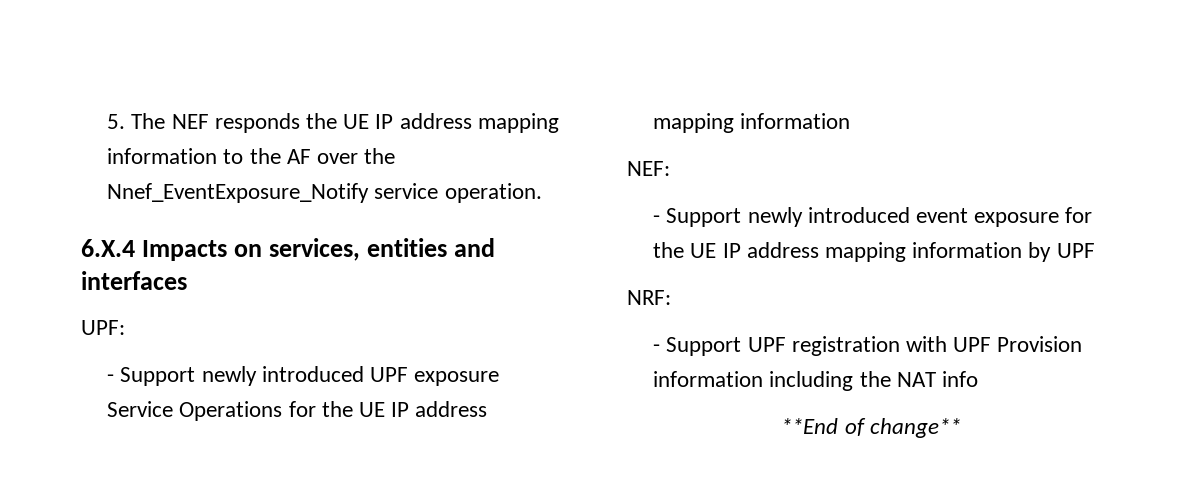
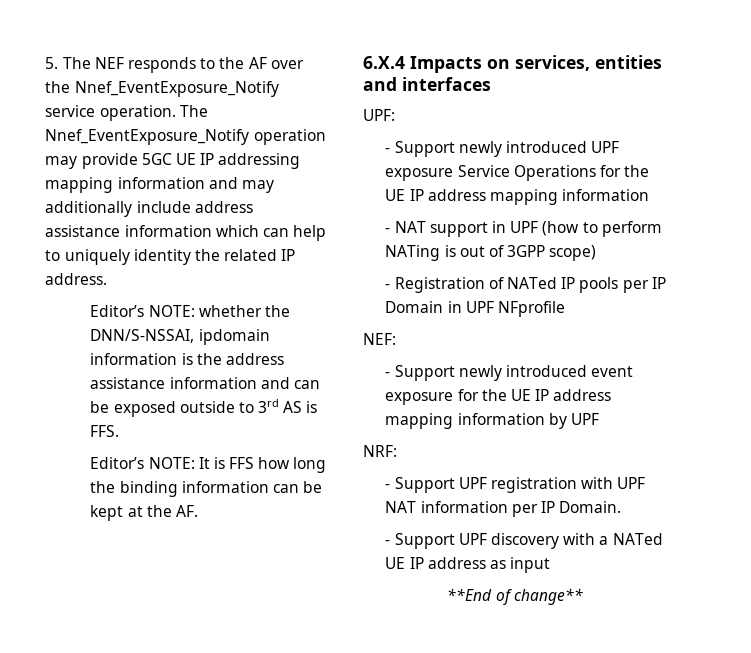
- 5. The NEF responds the UE IP address mapping information to the AF over the Nnef_EventExposure_Notify service operation.
+ 5. The NEF responds to the AF over the Nnef_EventExposure_Notify service operation. The Nnef_EventExposure_Notify operation may provide 5GC UE IP addressing mapping information and may additionally include address assistance information which can help to uniquely identity the related IP address.
+ Editor’s NOTE: whether the DNN/S-NSSAI, ipdomain information is the address assistance information and can be exposed outside to 3rd AS is FFS.
+ Editor’s NOTE: It is FFS how long the binding information can be kept at the AF.
+ - NAT support in UPF (how to perform NATing is out of 3GPP scope)
+ - Registration of NATed IP pools per IP Domain in UPF NFprofile
- - Support UPF registration with UPF Provision information including the NAT info
+ - Support UPF registration with UPF NAT information per IP Domain.
+ - Support UPF discovery with a NATed UE IP address as input

